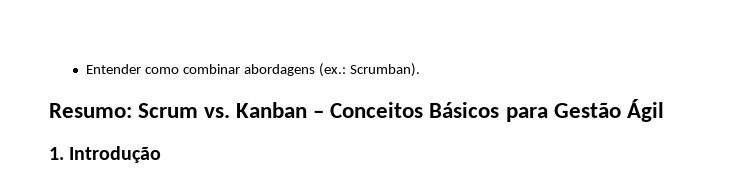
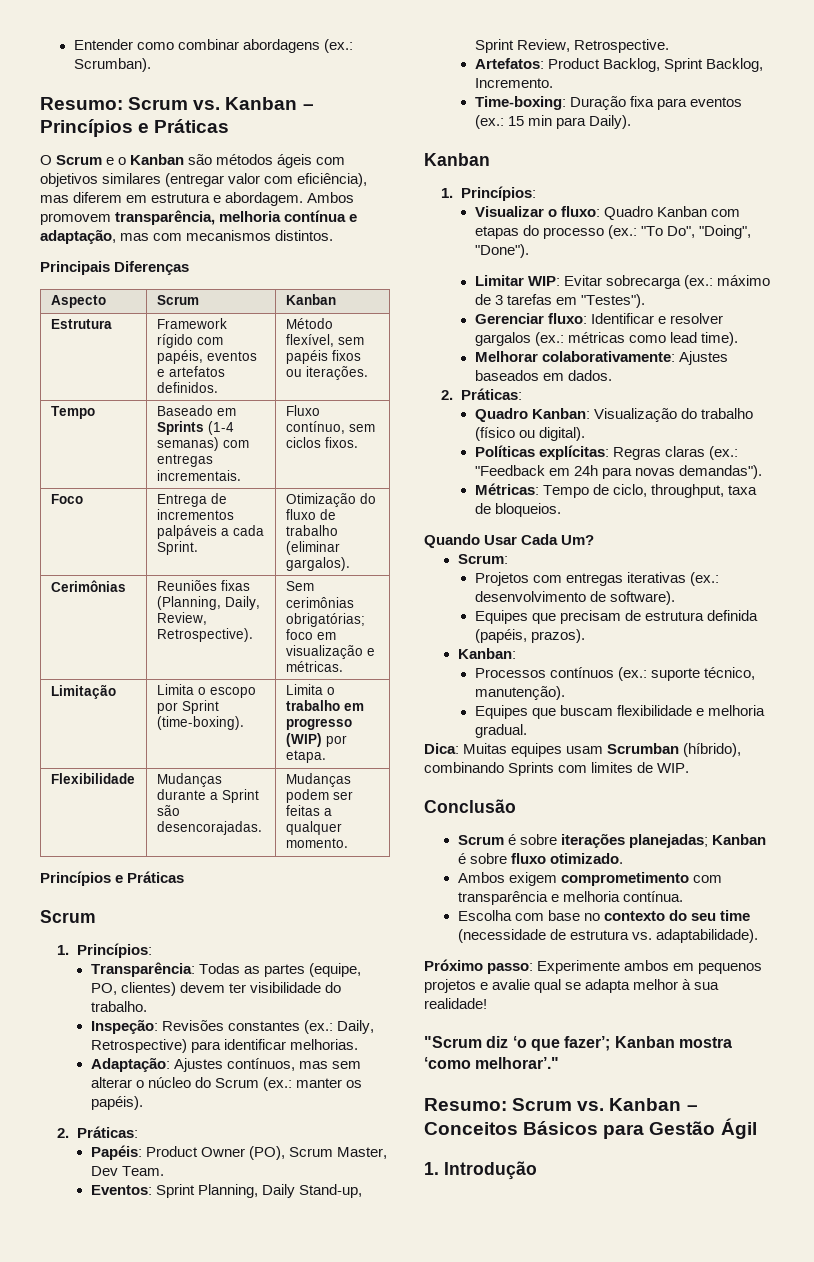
+ Resumo: Scrum vs. Kanban – Princípios e Práticas
+ O Scrum e o Kanban são métodos ágeis com objetivos similares (entregar valor com eficiência), mas diferem em estrutura e abordagem. Ambos promovem transparência, melhoria contínua e adaptação, mas com mecanismos distintos.
+ Principais Diferenças
+ Aspecto | Scrum | Kanban
+ Estrutura | Framework rígido com papéis, eventos e artefatos definidos. | Método flexível, sem papéis fixos ou iterações.
+ Tempo | Baseado em Sprints (1-4 semanas) com entregas incrementais. | Fluxo contínuo, sem ciclos fixos.
+ Foco | Entrega de incrementos palpáveis a cada Sprint. | Otimização do fluxo de trabalho (eliminar gargalos).
+ Cerimônias | Reuniões fixas (Planning, Daily, Review, Retrospective). | Sem cerimônias obrigatórias; foco em visualização e métricas.
+ Limitação | Limita o escopo por Sprint (time-boxing). | Limita o trabalho em progresso (WIP) por etapa.
+ Flexibilidade | Mudanças durante a Sprint são desencorajadas. | Mudanças podem ser feitas a qualquer momento.
+ Princípios e Práticas
+ Scrum
+ 1. Princípios:
+ Transparência: Todas as partes (equipe, PO, clientes) devem ter visibilidade do trabalho.
+ Inspeção: Revisões constantes (ex.: Daily, Retrospective) para identificar melhorias.
+ Adaptação: Ajustes contínuos, mas sem alterar o núcleo do Scrum (ex.: manter os papéis).
+ 2. Práticas:
+ Papéis: Product Owner (PO), Scrum Master, Dev Team.
+ Eventos: Sprint Planning, Daily Stand-up, Sprint Review, Retrospective.
+ Artefatos: Product Backlog, Sprint Backlog, Incremento.
+ Time-boxing: Duração fixa para eventos (ex.: 15 min para Daily).
+ Kanban
+ 1. Princípios:
+ Visualizar o fluxo: Quadro Kanban com etapas do processo (ex.: "To Do", "Doing", "Done").
+ Limitar WIP: Evitar sobrecarga (ex.: máximo de 3 tarefas em "Testes").
+ Gerenciar fluxo: Identificar e resolver gargalos (ex.: métricas como lead time).
+ Melhorar colaborativamente: Ajustes baseados em dados.
+ 2. Práticas:
+ Quadro Kanban: Visualização do trabalho (físico ou digital).
+ Políticas explícitas: Regras claras (ex.: "Feedback em 24h para novas demandas").
+ Métricas: Tempo de ciclo, throughput, taxa de bloqueios.
+ Quando Usar Cada Um?
+ Scrum:
+ Projetos com entregas iterativas (ex.: desenvolvimento de software).
+ Equipes que precisam de estrutura definida (papéis, prazos).
+ Kanban:
+ Processos contínuos (ex.: suporte técnico, manutenção).
+ Equipes que buscam flexibilidade e melhoria gradual.
+ Dica: Muitas equipes usam Scrumban (híbrido), combinando Sprints com limites de WIP.
+ Conclusão
+ Scrum é sobre iterações planejadas; Kanban é sobre fluxo otimizado.
+ Ambos exigem comprometimento com transparência e melhoria contínua.
+ Escolha com base no contexto do seu time (necessidade de estrutura vs. adaptabilidade).
+ Próximo passo: Experimente ambos em pequenos projetos e avalie qual se adapta melhor à sua realidade!
+ "Scrum diz ‘o que fazer’; Kanban mostra ‘como melhorar’."

